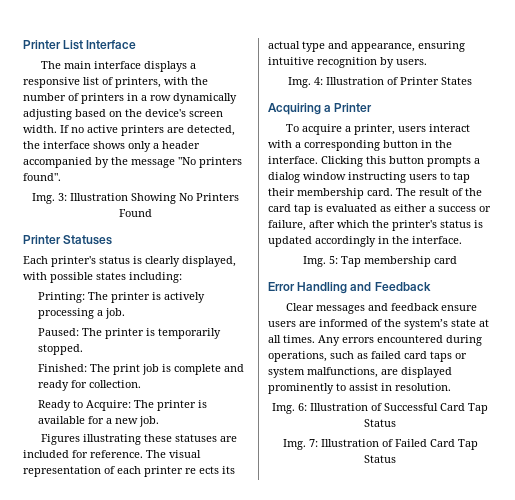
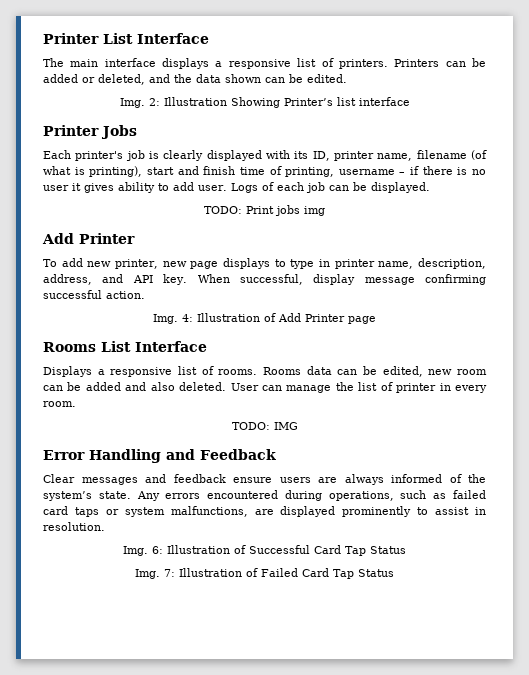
- The main interface displays a responsive list of printers, with the number of printers in a row dynamically adjusting based on the device's screen width. If no active printers are detected, the interface shows only a header accompanied by the message "No printers found".
- Img. 3: Illustration Showing No Printers Found
- Printer Statuses
+ The main interface displays a responsive list of printers. Printers can be added or deleted, and the data shown can be edited.
+ Img. 2: Illustration Showing Printer’s list interface
+ Printer Jobs
- Each printer's status is clearly displayed, with possible states including:
- Printing: The printer is actively processing a job.
- Paused: The printer is temporarily stopped.
- Finished: The print job is complete and ready for collection.
- Ready to Acquire: The printer is available for a new job.
- Figures illustrating these statuses are included for reference. The visual representation of each printer re ects its actual type and appearance, ensuring intuitive recognition by users.
- Img. 4: Illustration of Printer States
- Acquiring a Printer
- To acquire a printer, users interact with a corresponding button in the interface. Clicking this button prompts a dialog window instructing users to tap their membership card. The result of the card tap is evaluated as either a success or failure, after which the printer's status is updated accordingly in the interface.
- Img. 5: Tap membership card
+ Each printer's job is clearly displayed with its ID, printer name, filename (of what is printing), start and finish time of printing, username – if there is no user it gives ability to add user. Logs of each job can be displayed.
+ TODO: Print jobs img
+ Add Printer
+ To add new printer, new page displays to type in printer name, description, address, and API key. When successful, display message confirming successful action.
+ Img. 4: Illustration of Add Printer page
+ Rooms List Interface
+ Displays a responsive list of rooms. Rooms data can be edited, new room can be added and also deleted. User can manage the list of printer in every room.
+ TODO: IMG
- Clear messages and feedback ensure users are informed of the system’s state at all times.
+ Clear messages and feedback ensure users are always informed of the system’s state.

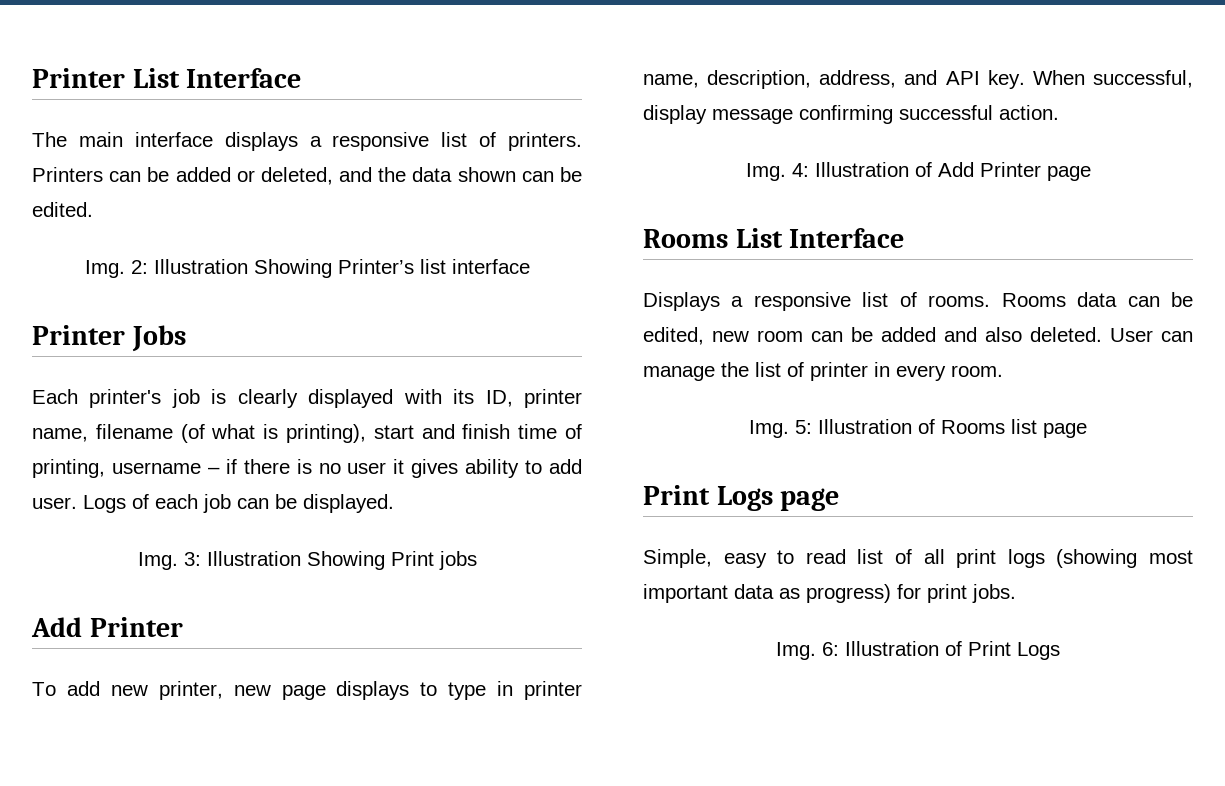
- TODO: Print jobs img
+ Img. 3: Illustration Showing Print jobs
- TODO: IMG
- Error Handling and Feedback
- Clear messages and feedback ensure users are always informed of the system’s state. Any errors encountered during operations, such as failed card taps or system malfunctions, are displayed prominently to assist in resolution.
- Img. 6: Illustration of Successful Card Tap Status
- Img. 7: Illustration of Failed Card Tap Status
+ Img. 5: Illustration of Rooms list page
+ Print Logs page
+ Simple, easy to read list of all print logs (showing most important data as progress) for print jobs.
+ Img. 6: Illustration of Print Logs

